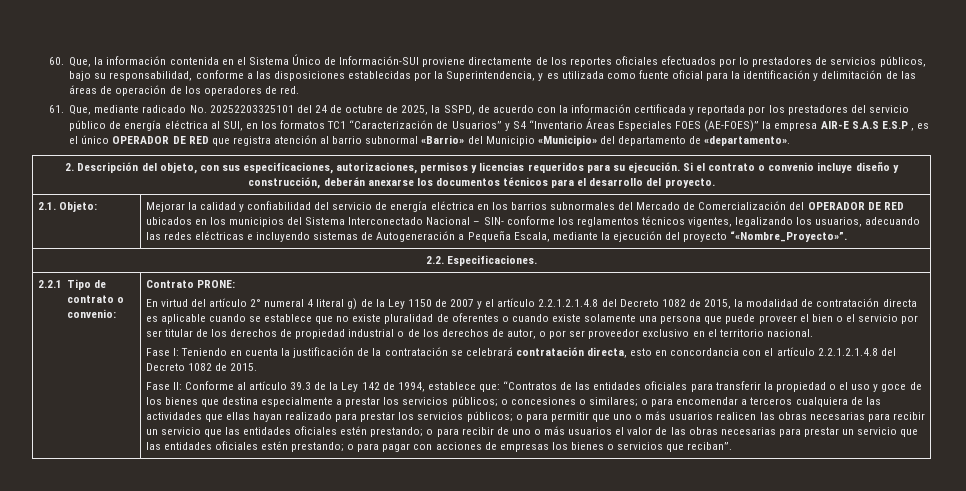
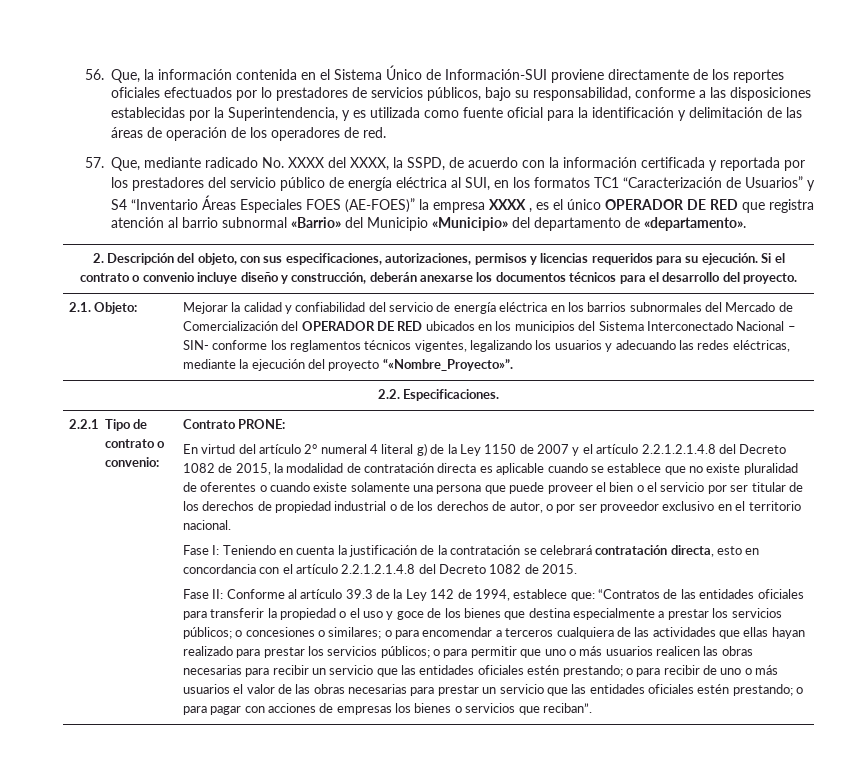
- 60. Que, la información contenida en el Sistema Único de Información-SUI proviene directamente de los reportes oficiales efectuados por lo prestadores de servicios públicos, bajo su responsabilidad, conforme a las disposiciones establecidas por la Superintendencia, y es utilizada como fuente oficial para la identificación y delimitación de las áreas de operación de los operadores de red.
+ 56. Que, la información contenida en el Sistema Único de Información-SUI proviene directamente de los reportes oficiales efectuados por lo prestadores de servicios públicos, bajo su responsabilidad, conforme a las disposiciones establecidas por la Superintendencia, y es utilizada como fuente oficial para la identificación y delimitación de las áreas de operación de los operadores de red.
- 61. Que, mediante radicado No. 20252203325101 del 24 de octubre de 2025, la SSPD, de acuerdo con la información certificada y reportada por los prestadores del servicio público de energía eléctrica al SUI, en los formatos TC1 “Caracterización de Usuarios” y S4 “Inventario Áreas Especiales FOES (AE-FOES)” la empresa AIR-E S.A.S E.S.P , es el único OPERADOR DE RED que registra atención al barrio subnormal «Barrio» del Municipio «Municipio» del departamento de «departamento».
+ 57. Que, mediante radicado No. XXXX del XXXX, la SSPD, de acuerdo con la información certificada y reportada por los prestadores del servicio público de energía eléctrica al SUI, en los formatos TC1 “Caracterización de Usuarios” y S4 “Inventario Áreas Especiales FOES (AE-FOES)” la empresa XXXX , es el único OPERADOR DE RED que registra atención al barrio subnormal «Barrio» del Municipio «Municipio» del departamento de «departamento».
- Mejorar la calidad y confiabilidad del servicio de energía eléctrica en los barrios subnormales del Mercado de Comercialización del OPERADOR DE RED ubicados en los municipios del Sistema Interconectado Nacional – SIN- conforme los reglamentos técnicos vigentes, legalizando los usuarios, adecuando las redes eléctricas e incluyendo sistemas de Autogeneración a Pequeña Escala, mediante la ejecución del proyecto “«Nombre_Proyecto»”.
+ Mejorar la calidad y confiabilidad del servicio de energía eléctrica en los barrios subnormales del Mercado de Comercialización del OPERADOR DE RED ubicados en los municipios del Sistema Interconectado Nacional – SIN- conforme los reglamentos técnicos vigentes, legalizando los usuarios y adecuando las redes eléctricas, mediante la ejecución del proyecto “«Nombre_Proyecto»”.

